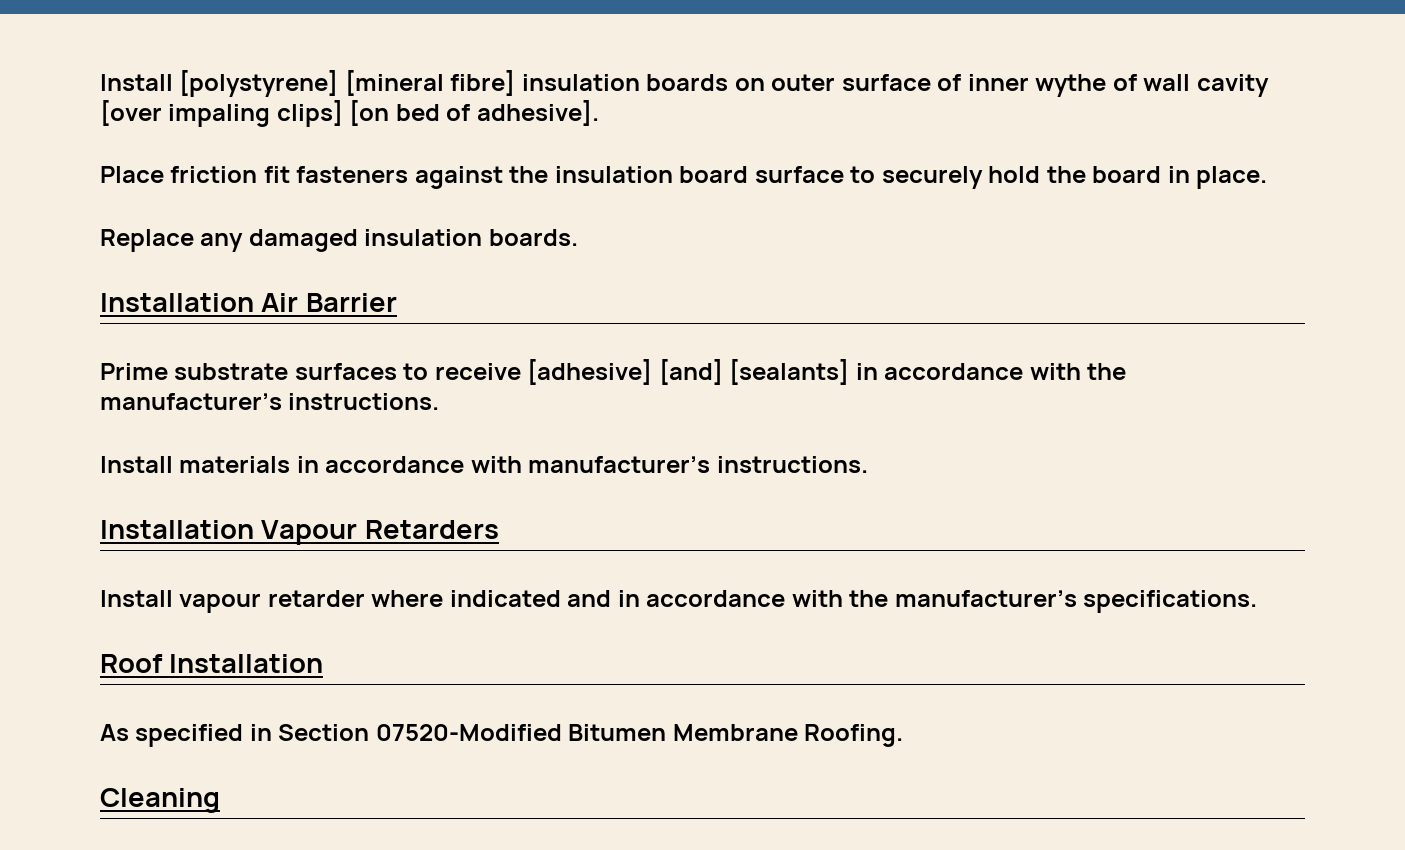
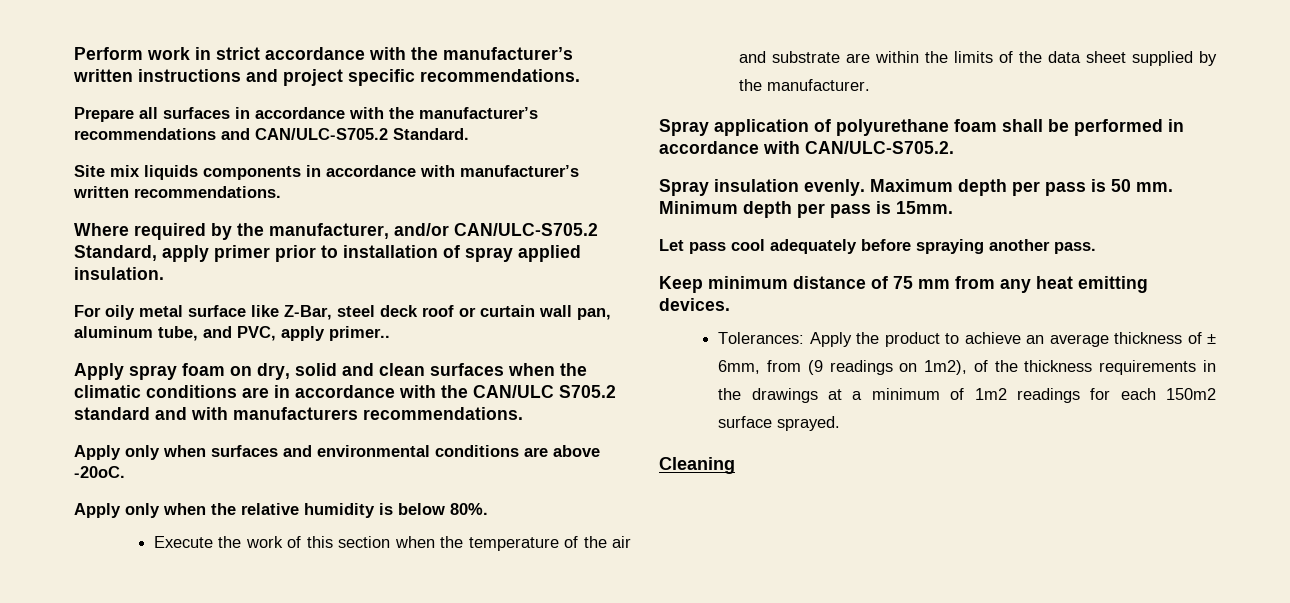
- Install [polystyrene] [mineral fibre] insulation boards on outer surface of inner wythe of wall cavity [over impaling clips] [on bed of adhesive].
- Place friction fit fasteners against the insulation board surface to securely hold the board in place.
- Replace any damaged insulation boards.
- Installation Air Barrier
- Prime substrate surfaces to receive [adhesive] [and] [sealants] in accordance with the manufacturer’s instructions.
- Install materials in accordance with manufacturer’s instructions.
- Installation Vapour Retarders
- Install vapour retarder where indicated and in accordance with the manufacturer’s specifications.
- Roof Installation
- As specified in Section 07520-Modified Bitumen Membrane Roofing.
+ Perform work in strict accordance with the manufacturer’s written instructions and project specific recommendations.
+ Prepare all surfaces in accordance with the manufacturer’s recommendations and CAN/ULC-S705.2 Standard.
+ Site mix liquids components in accordance with manufacturer’s written recommendations.
+ Where required by the manufacturer, and/or CAN/ULC-S705.2 Standard, apply primer prior to installation of spray applied insulation.
+ For oily metal surface like Z-Bar, steel deck roof or curtain wall pan, aluminum tube, and PVC, apply primer..
+ Apply spray foam on dry, solid and clean surfaces when the climatic conditions are in accordance with the CAN/ULC S705.2 standard and with manufacturers recommendations.
+ Apply only when surfaces and environmental conditions are above -20oC.
+ Apply only when the relative humidity is below 80%.
+ Execute the work of this section when the temperature of the air and substrate are within the limits of the data sheet supplied by the manufacturer.
+ Spray application of polyurethane foam shall be performed in accordance with CAN/ULC-S705.2.
+ Spray insulation evenly. Maximum depth per pass is 50 mm. Minimum depth per pass is 15mm.
+ Let pass cool adequately before spraying another pass.
+ Keep minimum distance of 75 mm from any heat emitting devices.
+ Tolerances: Apply the product to achieve an average thickness of ± 6mm, from (9 readings on 1m2), of the thickness requirements in the drawings at a minimum of 1m2 readings for each 150m2 surface sprayed.

